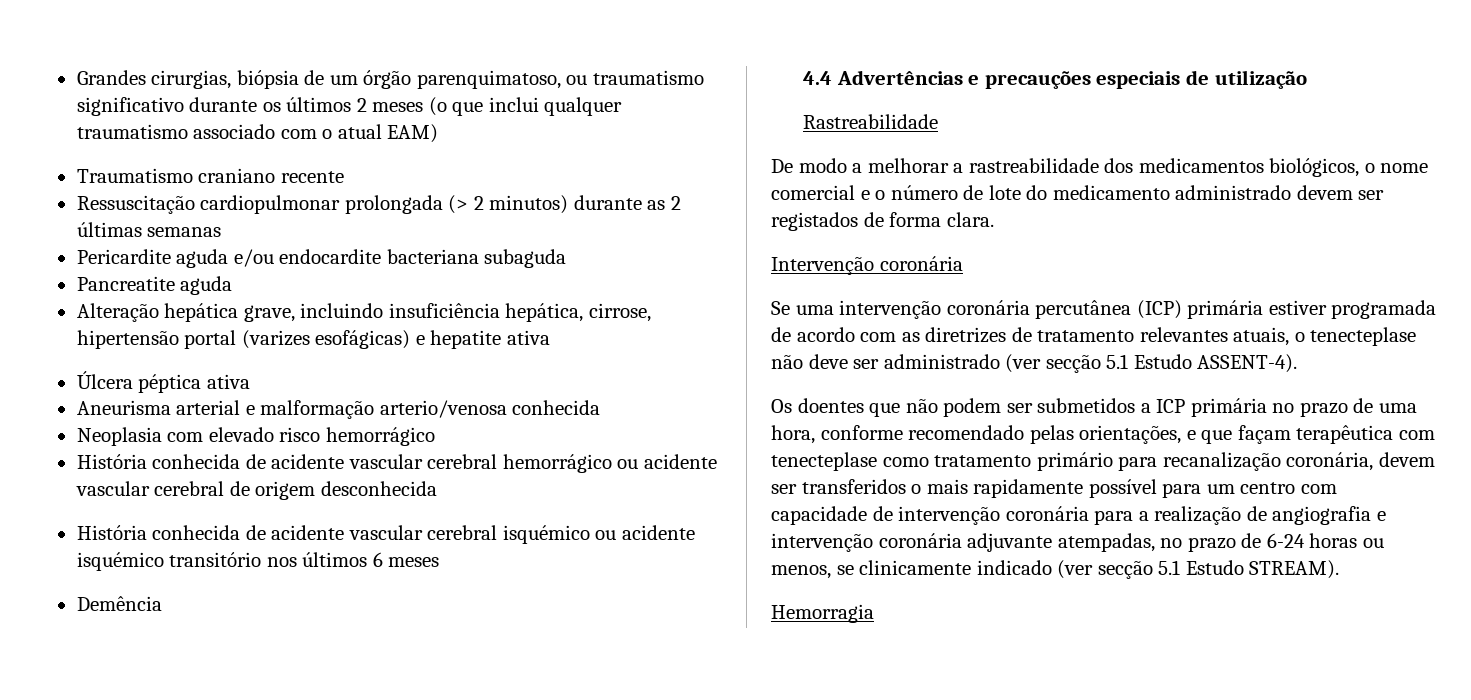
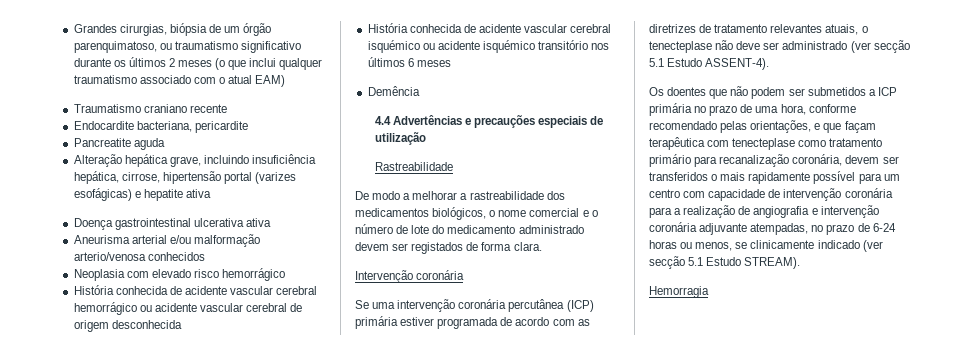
- Ressuscitação cardiopulmonar prolongada (> 2 minutos) durante as 2 últimas semanas
- Pericardite aguda e/ou endocardite bacteriana subaguda
+ Endocardite bacteriana, pericardite
- Úlcera péptica ativa
+ Doença gastrointestinal ulcerativa ativa
- Aneurisma arterial e malformação arterio/venosa conhecida
+ Aneurisma arterial e/ou malformação arterio/venosa conhecidos

